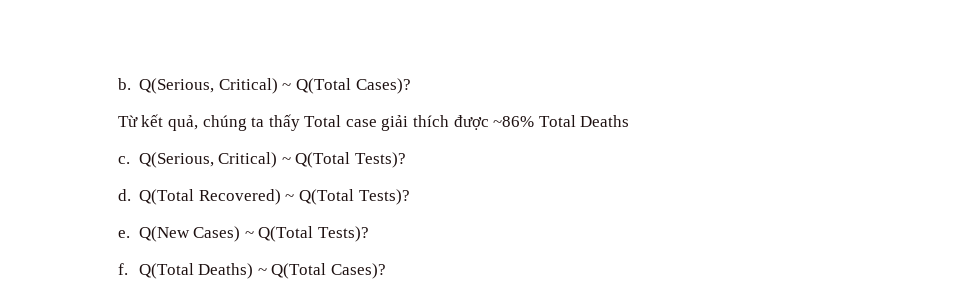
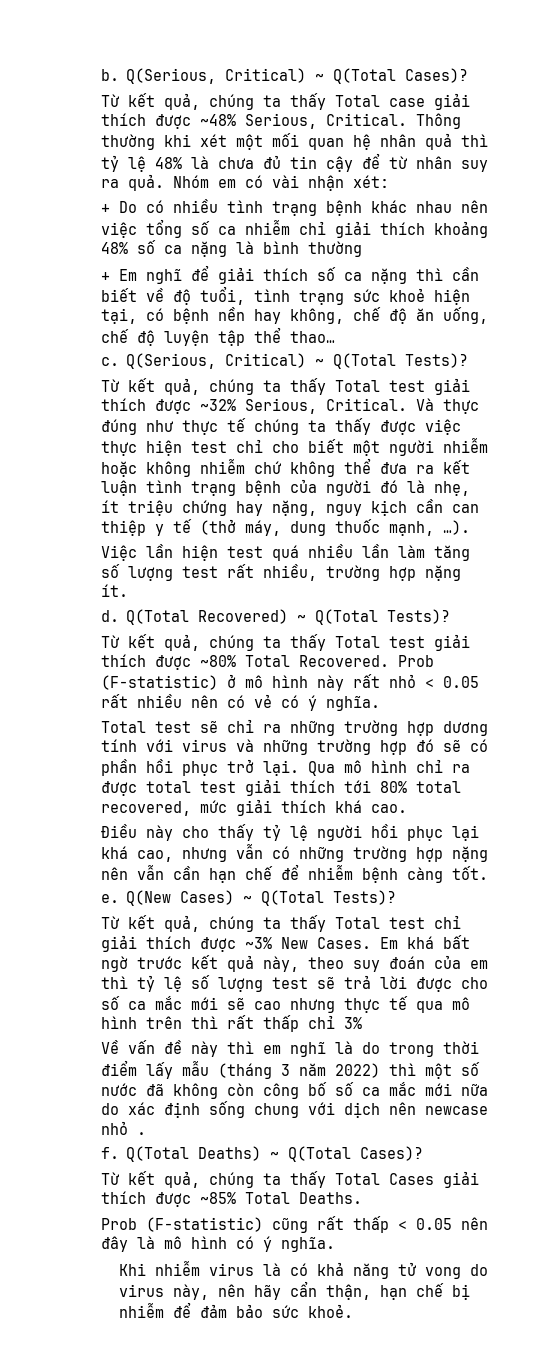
- Từ kết quả, chúng ta thấy Total case giải thích được ~86% Total Deaths
+ Từ kết quả, chúng ta thấy Total case giải thích được ~48% Serious, Critical. Thông thường khi xét một mối quan hệ nhân quả thì tỷ lệ 48% là chưa đủ tin cậy để từ nhân suy ra quả. Nhóm em có vài nhận xét:
+ + Do có nhiều tình trạng bệnh khác nhau nên việc tổng số ca nhiễm chỉ giải thích khoảng 48% số ca nặng là bình thường
+ + Em nghĩ để giải thích số ca nặng thì cần biết về độ tuổi, tình trạng sức khoẻ hiện tại, có bệnh nền hay không, chế độ ăn uống, chế độ luyện tập thể thao…
+ Từ kết quả, chúng ta thấy Total test giải thích được ~32% Serious, Critical. Và thực đúng như thực tế chúng ta thấy được việc thực hiện test chỉ cho biết một người nhiễm hoặc không nhiễm chứ không thể đưa ra kết luận tình trạng bệnh của người đó là nhẹ, ít triệu chứng hay nặng, nguy kịch cần can thiệp y tế (thở máy, dung thuốc mạnh, …).
+ Việc lần hiện test quá nhiều lần làm tăng số lượng test rất nhiều, trường hợp nặng ít.
+ Từ kết quả, chúng ta thấy Total test giải thích được ~80% Total Recovered. Prob (F-statistic) ở mô hình này rất nhỏ < 0.05 rất nhiều nên có vẻ có ý nghĩa.
+ Total test sẽ chỉ ra những trường hợp dương tính với virus và những trường hợp đó sẽ có phần hồi phục trở lại. Qua mô hình chỉ ra được total test giải thích tới 80% total recovered, mức giải thích khá cao.
+ Điều này cho thấy tỷ lệ người hồi phục lại khá cao, nhưng vẫn có những trường hợp nặng nên vẫn cần hạn chế để nhiễm bệnh càng tốt.
+ Từ kết quả, chúng ta thấy Total test chỉ giải thích được ~3% New Cases. Em khá bất ngờ trước kết quả này, theo suy đoán của em thì tỷ lệ số lượng test sẽ trả lời được cho số ca mắc mới sẽ cao nhưng thực tế qua mô hình trên thì rất thấp chỉ 3%
+ Về vấn đề này thì em nghĩ là do trong thời điểm lấy mẫu (tháng 3 năm 2022) thì một số nước đã không còn công bố số ca mắc mới nữa do xác định sống chung với dịch nên newcase nhỏ .
+ Từ kết quả, chúng ta thấy Total Cases giải thích được ~85% Total Deaths.
+ Prob (F-statistic) cũng rất thấp < 0.05 nên đây là mô hình có ý nghĩa.
+ Khi nhiễm virus là có khả năng tử vong do virus này, nên hãy cẩn thận, hạn chế bị nhiễm để đảm bảo sức khoẻ.

